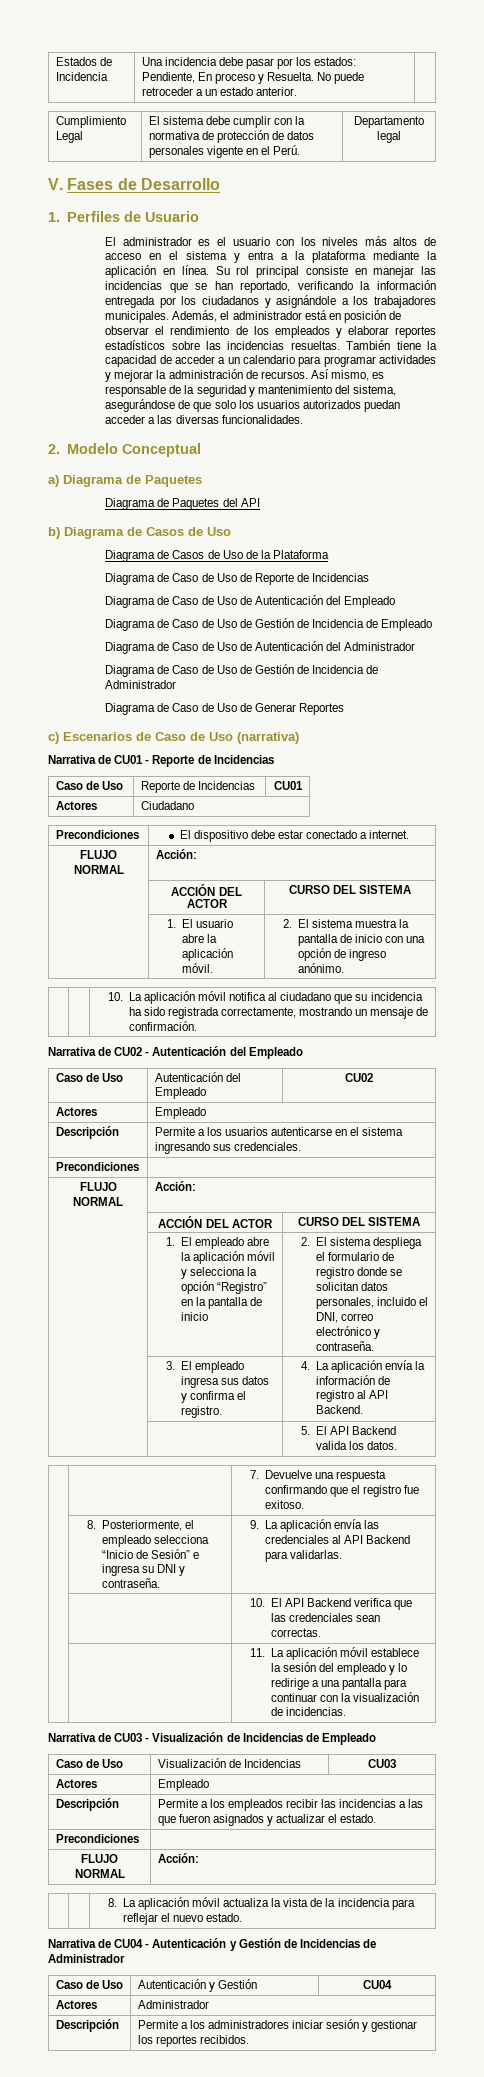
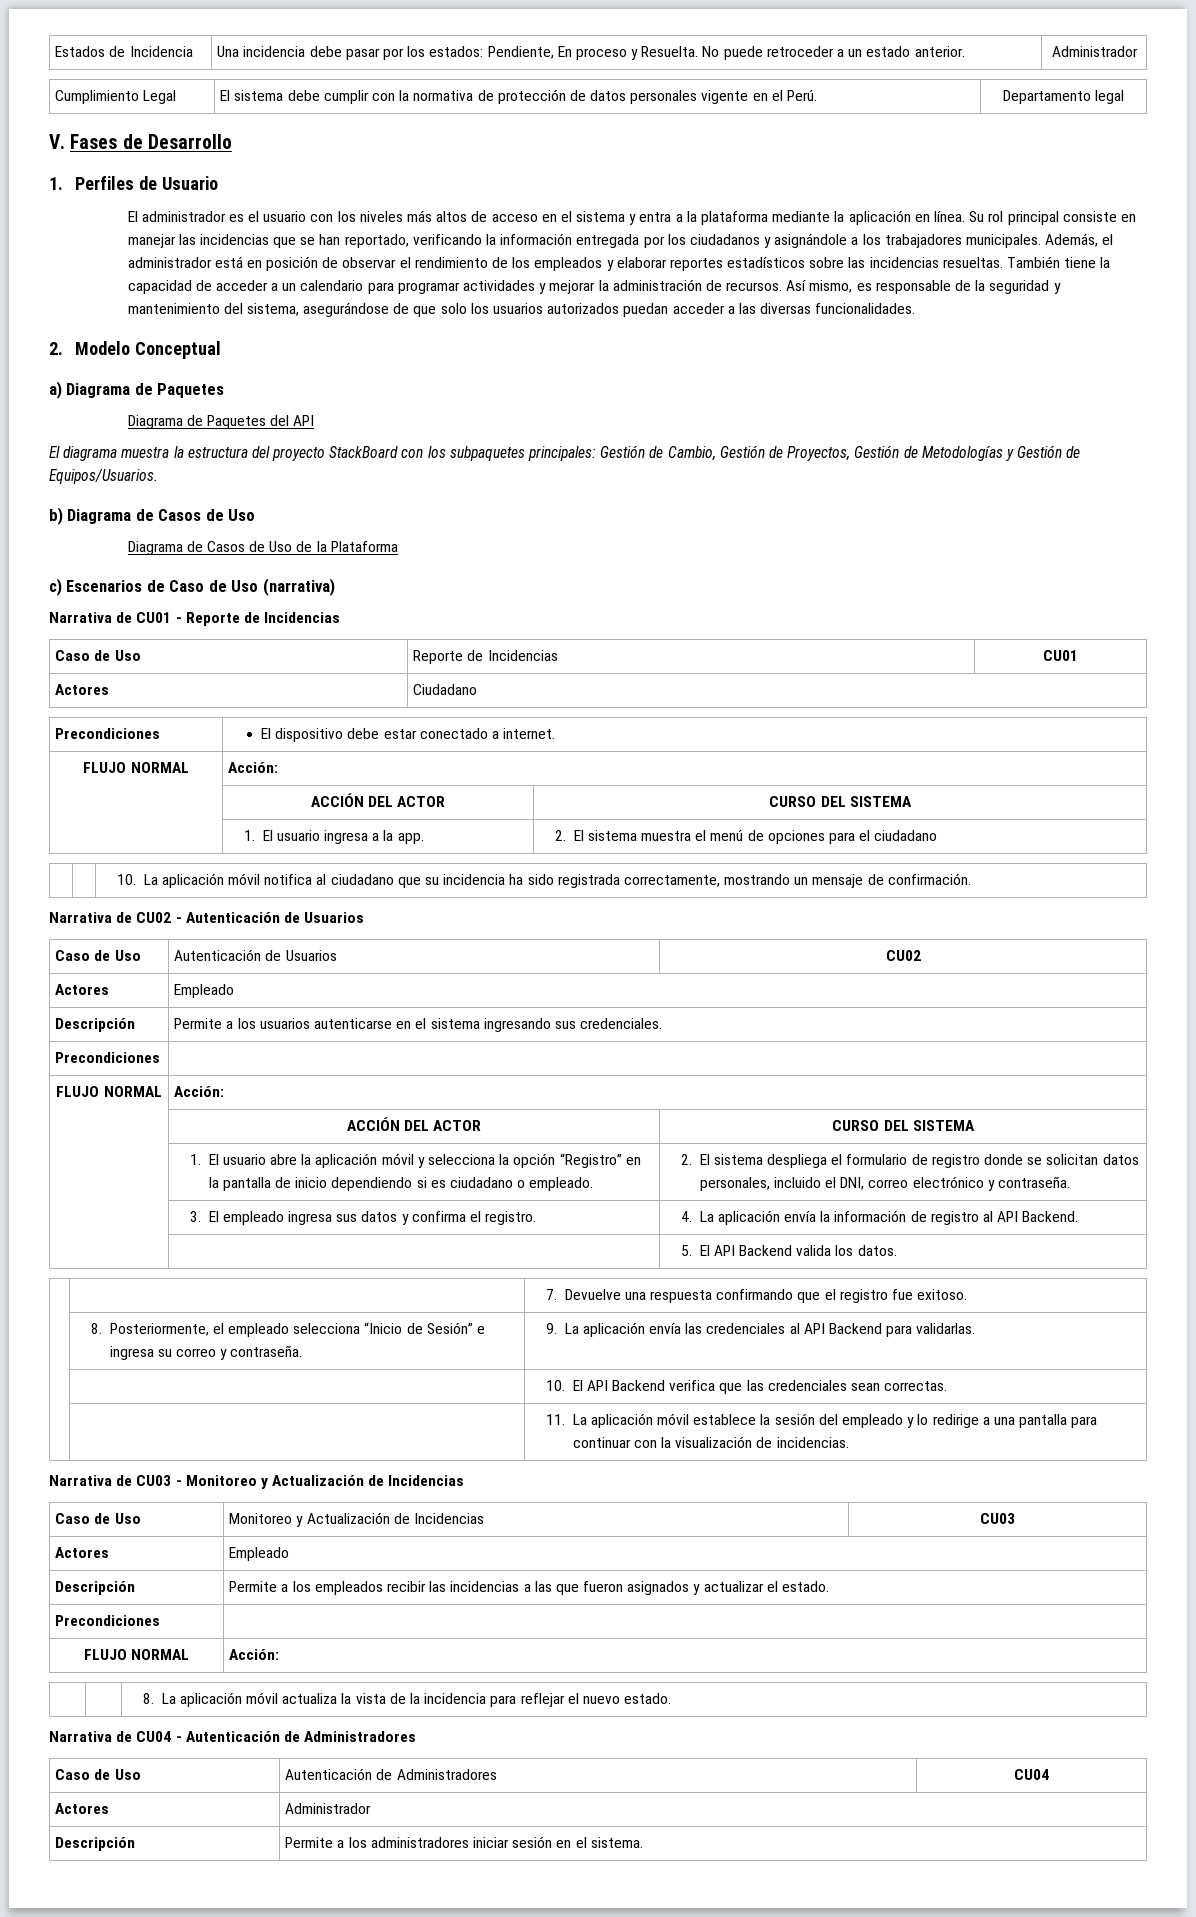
- Estados de Incidencia | Una incidencia debe pasar por los estados: Pendiente, En proceso y Resuelta. No puede retroceder a un estado anterior. |
+ Estados de Incidencia | Una incidencia debe pasar por los estados: Pendiente, En proceso y Resuelta. No puede retroceder a un estado anterior. | Administrador
+ El diagrama muestra la estructura del proyecto StackBoard con los subpaquetes principales: Gestión de Cambio, Gestión de Proyectos, Gestión de Metodologías y Gestión de Equipos/Usuarios.
- Diagrama de Caso de Uso de Reporte de Incidencias
- Diagrama de Caso de Uso de Autenticación del Empleado
- Diagrama de Caso de Uso de Gestión de Incidencia de Empleado
- Diagrama de Caso de Uso de Autenticación del Administrador
- Diagrama de Caso de Uso de Gestión de Incidencia de Administrador
- Diagrama de Caso de Uso de Generar Reportes
- | 1. El usuario abre la aplicación móvil. | 2. El sistema muestra la pantalla de inicio con una opción de ingreso anónimo.
+ | 1. El usuario ingresa a la app. | 2. El sistema muestra el menú de opciones para el ciudadano
- Narrativa de CU02 - Autenticación del Empleado
- Caso de Uso | Autenticación del Empleado | CU02
+ Narrativa de CU02 - Autenticación de Usuarios
+ Caso de Uso | Autenticación de Usuarios | CU02
- 1. El empleado abre la aplicación móvil y selecciona la opción “Registro” en la pantalla de inicio
+ 1. El usuario abre la aplicación móvil y selecciona la opción “Registro” en la pantalla de inicio dependiendo si es ciudadano o empleado.
- | 8. Posteriormente, el empleado selecciona “Inicio de Sesión” e ingresa su DNI y contraseña. | 9. La aplicación envía las credenciales al API Backend para validarlas.
+ | 8. Posteriormente, el empleado selecciona “Inicio de Sesión” e ingresa su correo y contraseña. | 9. La aplicación envía las credenciales al API Backend para validarlas.
- Narrativa de CU03 - Visualización de Incidencias de Empleado
- Caso de Uso | Visualización de Incidencias | CU03
+ Narrativa de CU03 - Monitoreo y Actualización de Incidencias
+ Caso de Uso | Monitoreo y Actualización de Incidencias | CU03
- Narrativa de CU04 - Autenticación y Gestión de Incidencias de Administrador
- Caso de Uso | Autenticación y Gestión | CU04
+ Narrativa de CU04 - Autenticación de Administradores
+ Caso de Uso | Autenticación de Administradores | CU04
- Descripción | Permite a los administradores iniciar sesión y gestionar los reportes recibidos.
+ Descripción | Permite a los administradores iniciar sesión en el sistema.

